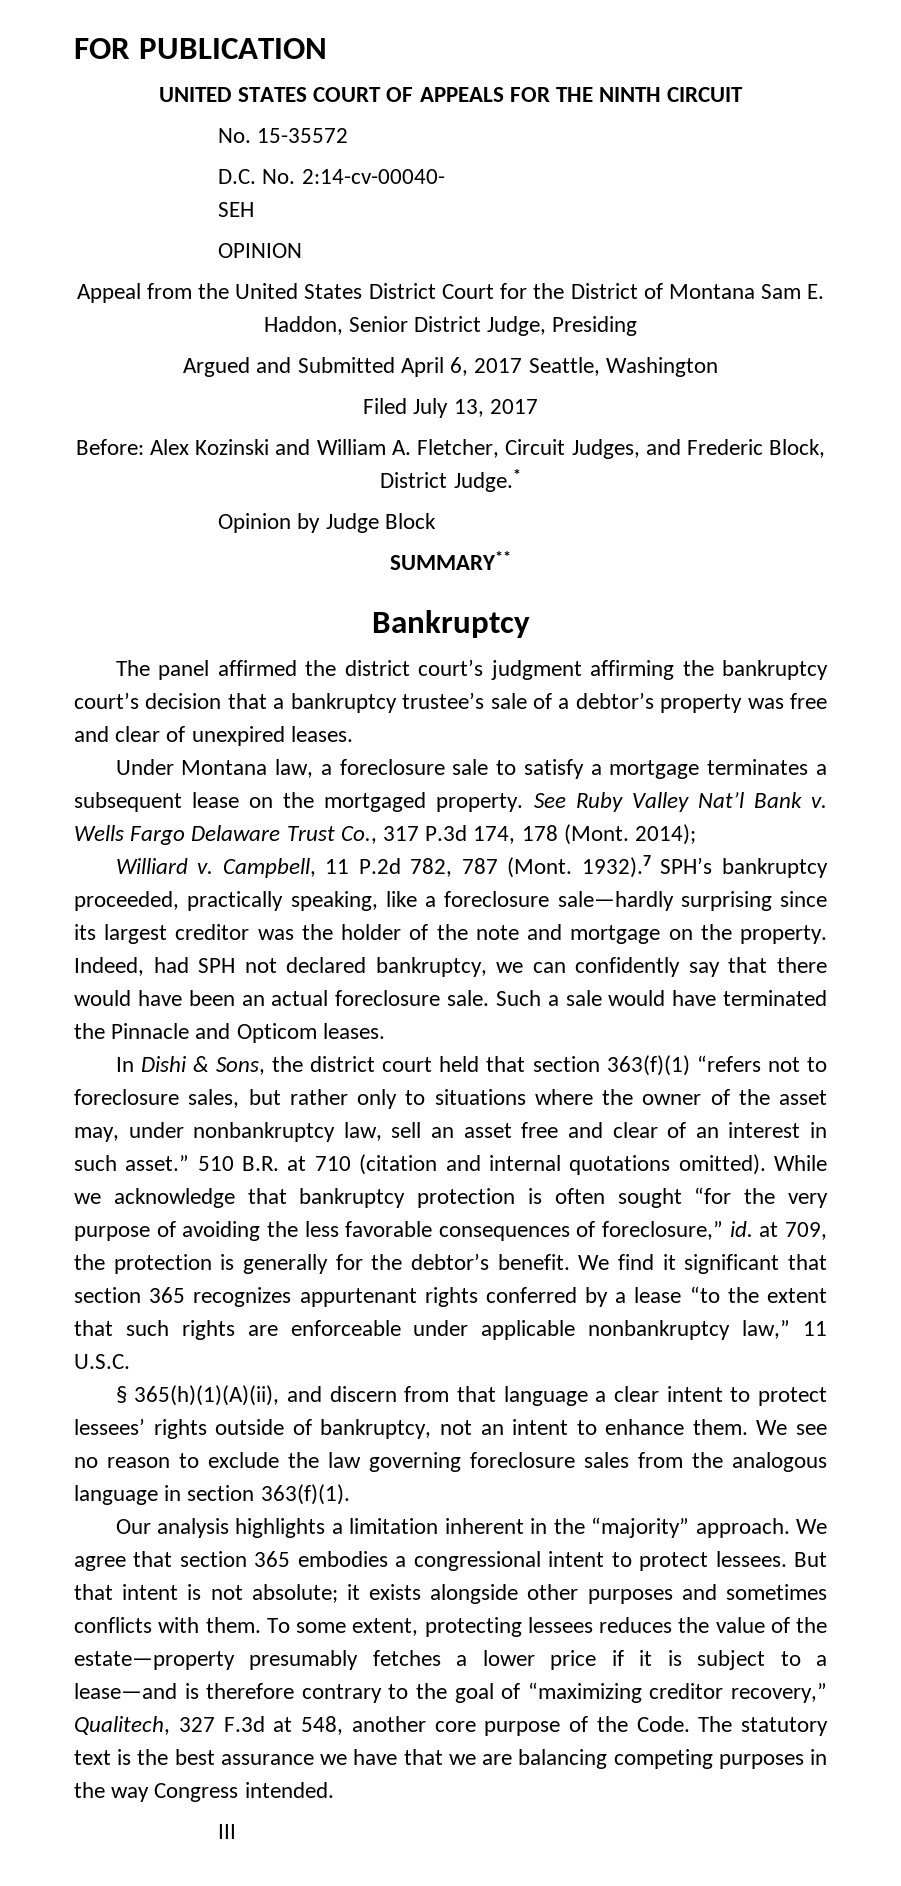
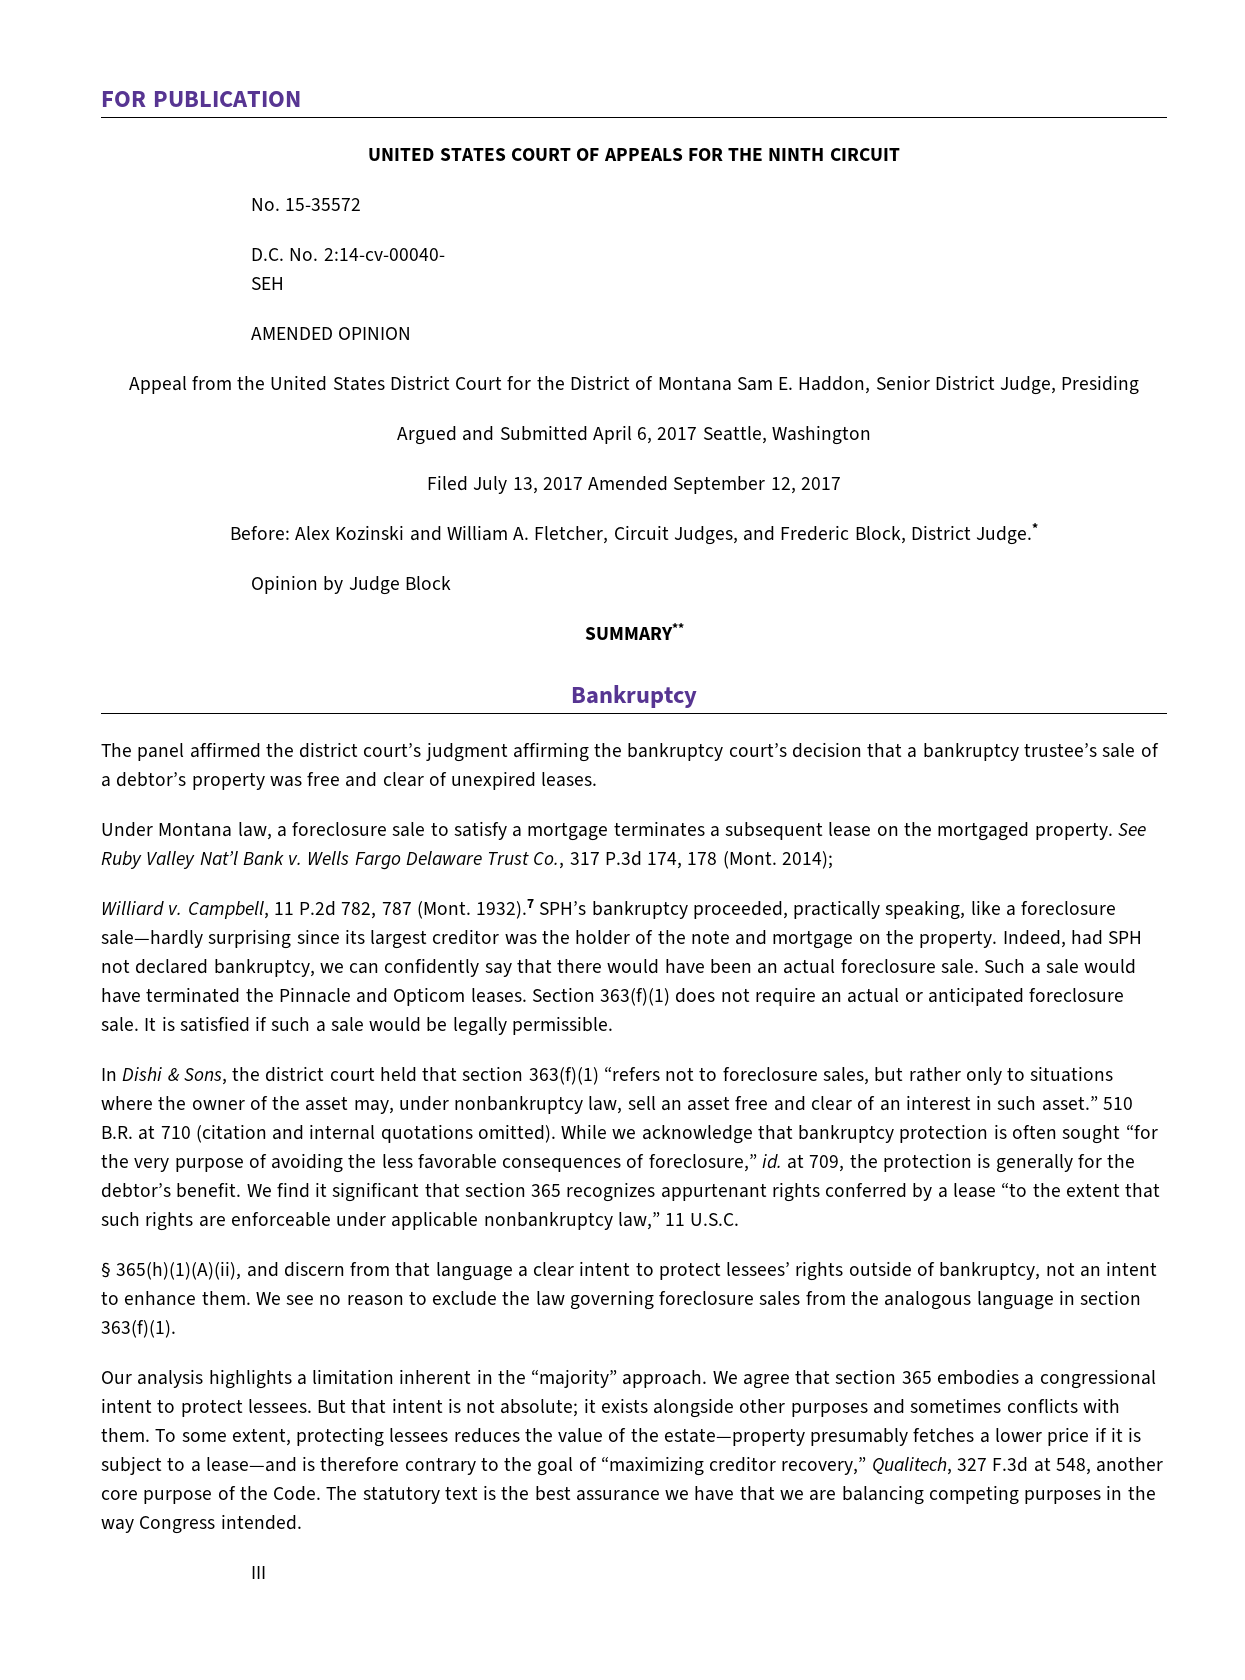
- OPINION
+ AMENDED OPINION
- Filed July 13, 2017
+ Filed July 13, 2017 Amended September 12, 2017
+ Section 363(f)(1) does not require an actual or anticipated foreclosure sale. It is satisfied if such a sale would be legally permissible.

